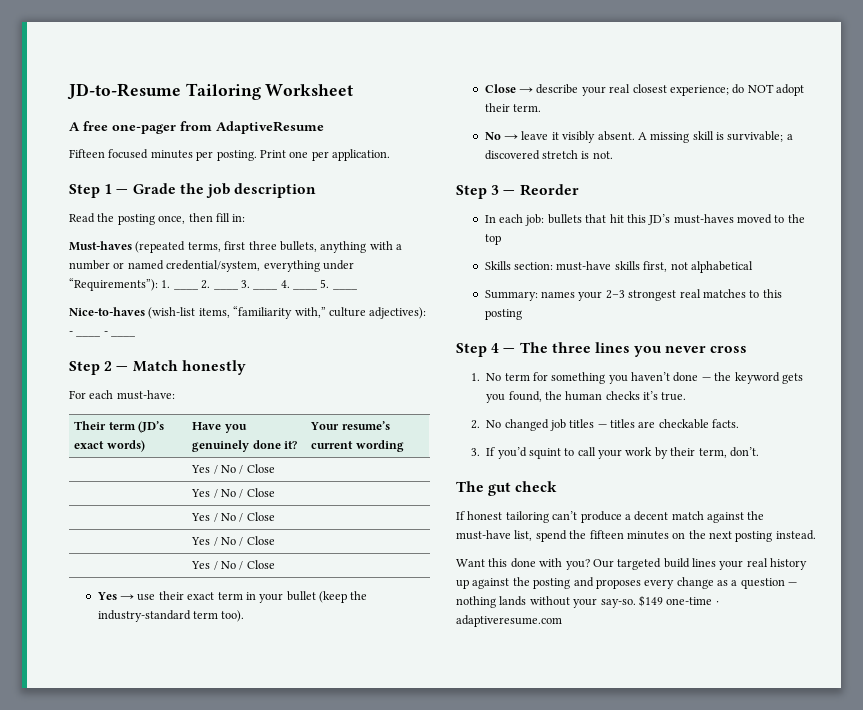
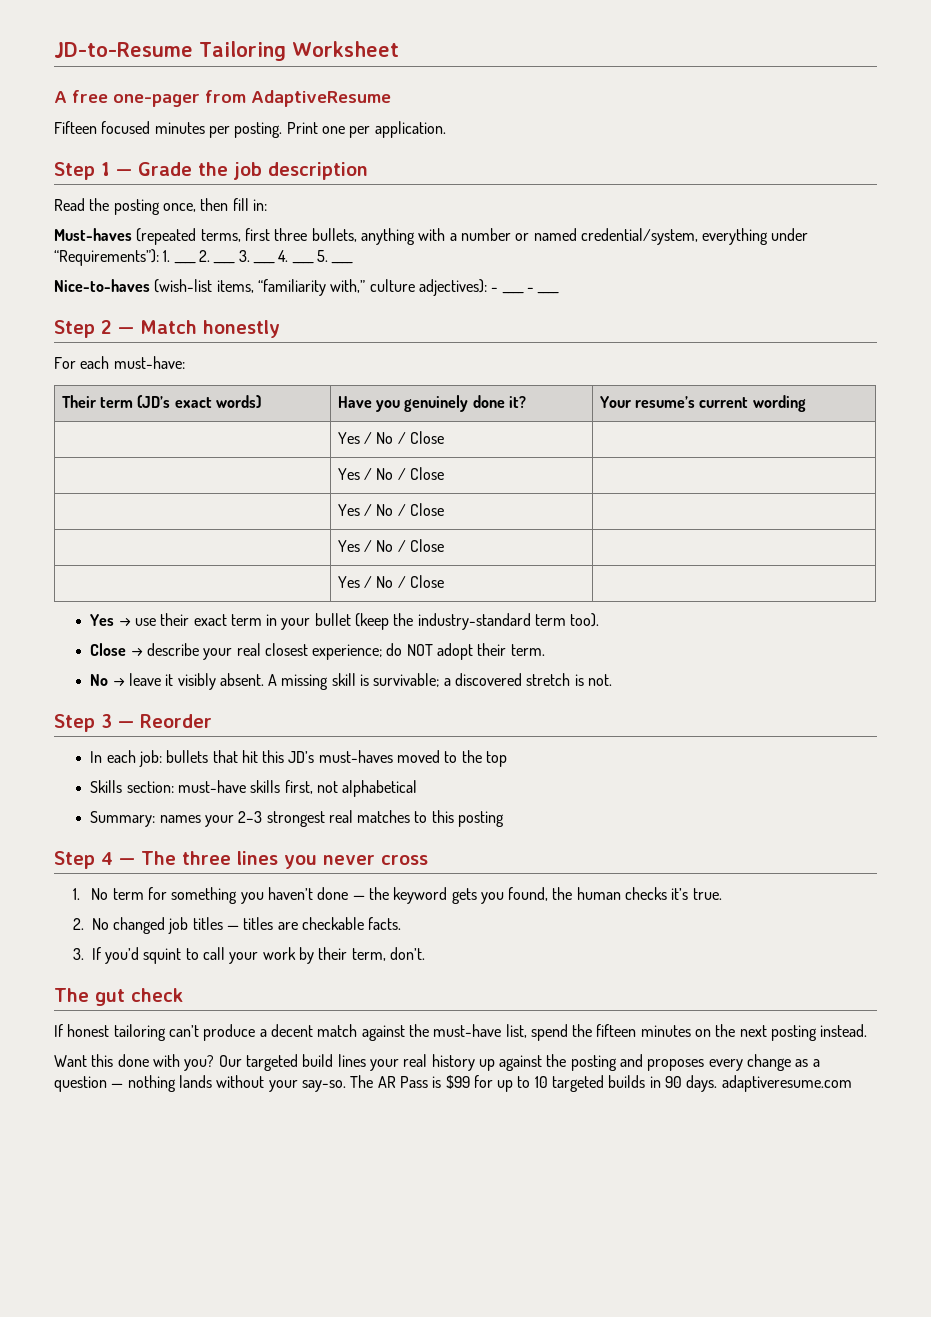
- $149 one-time · adaptiveresume.com
+ The AR Pass is $99 for up to 10 targeted builds in 90 days. adaptiveresume.com

